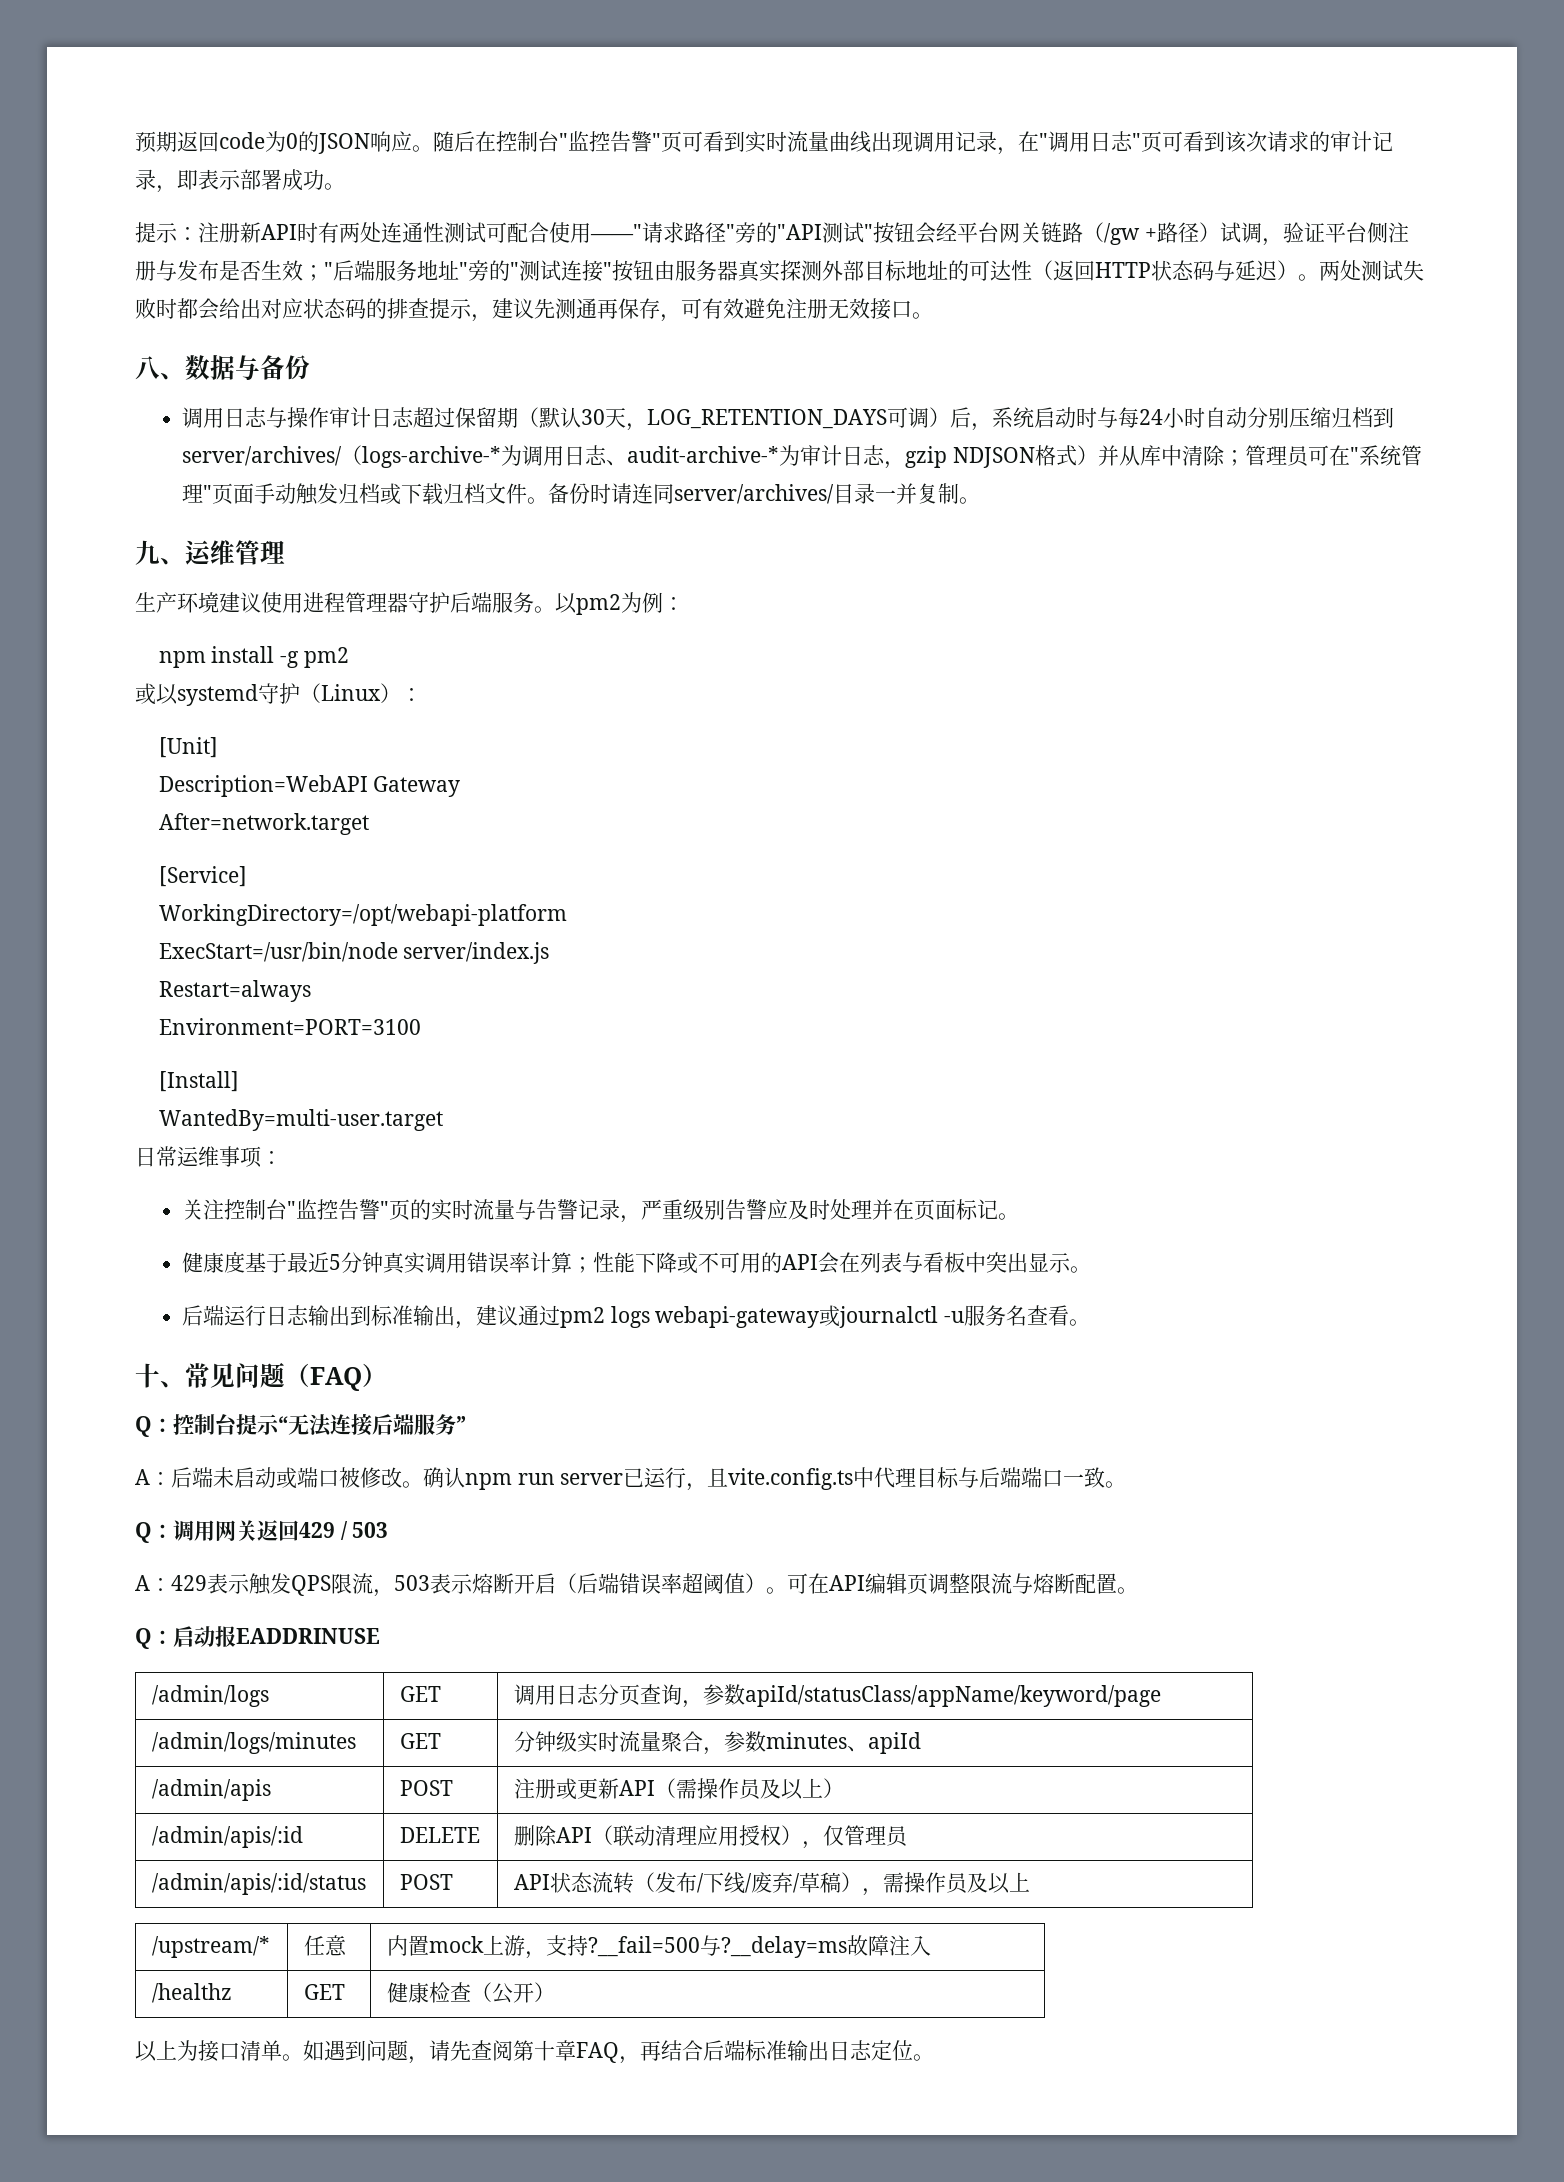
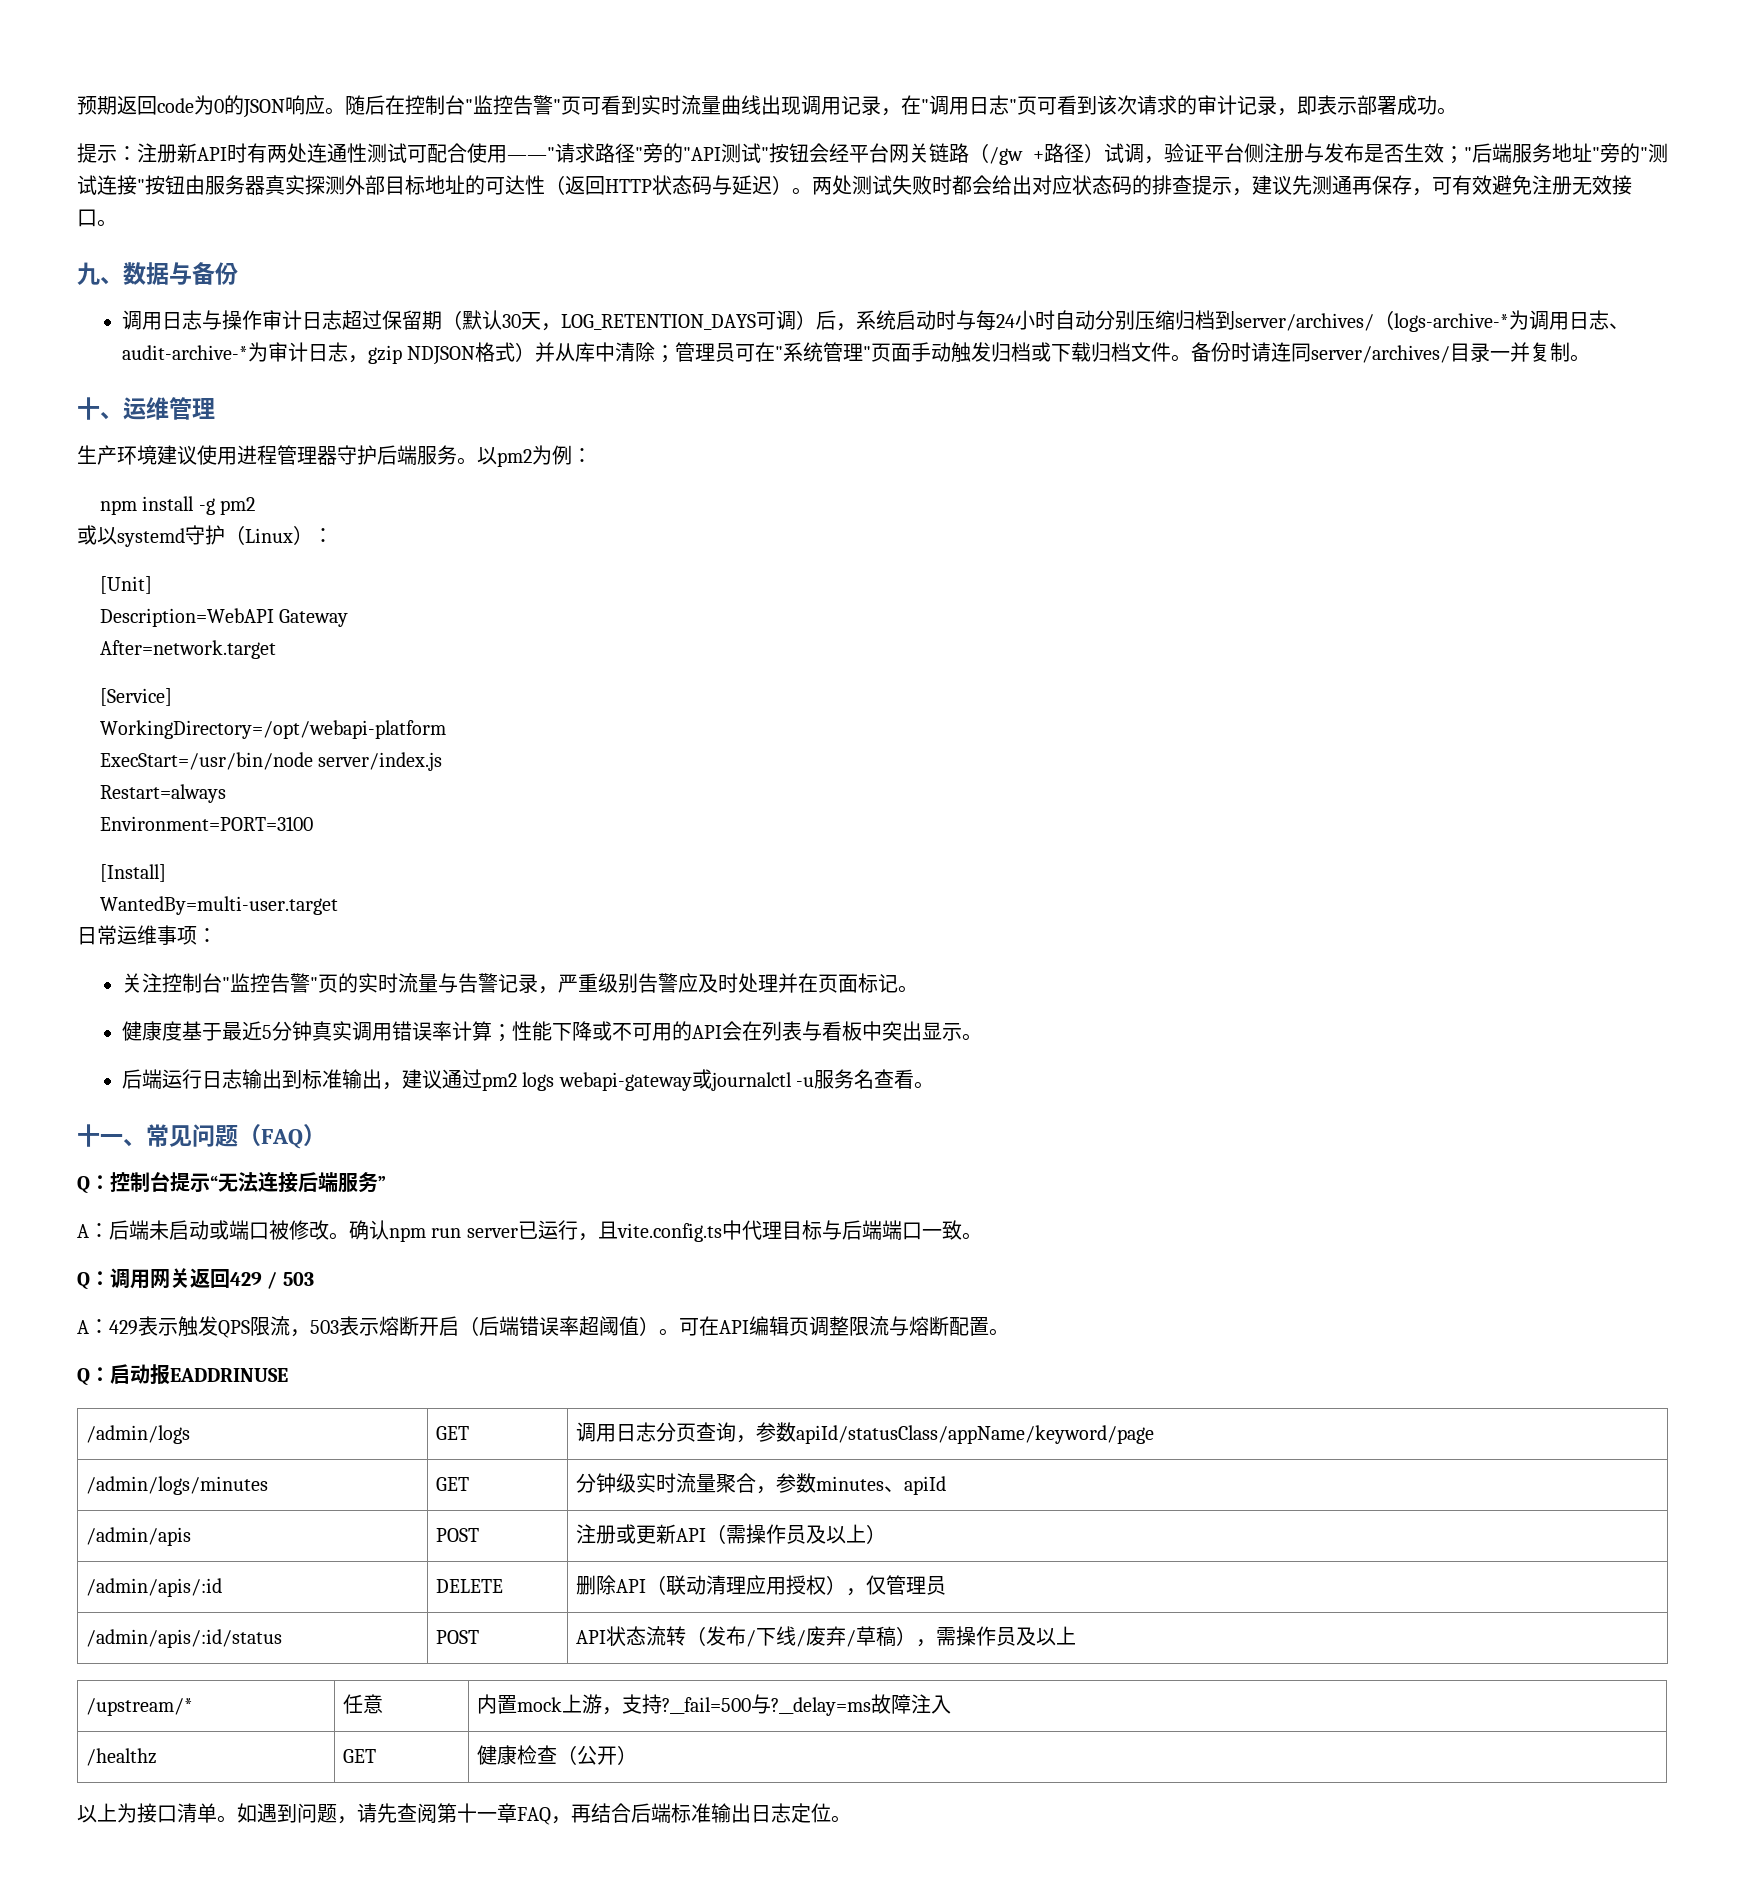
- 八、数据与备份
+ 九、数据与备份
- 九、运维管理
+ 十、运维管理
- 十、常见问题（FAQ）
+ 十一、常见问题（FAQ）
- 如遇到问题，请先查阅第十章FAQ，再结合后端标准输出日志定位。
+ 如遇到问题，请先查阅第十一章FAQ，再结合后端标准输出日志定位。

